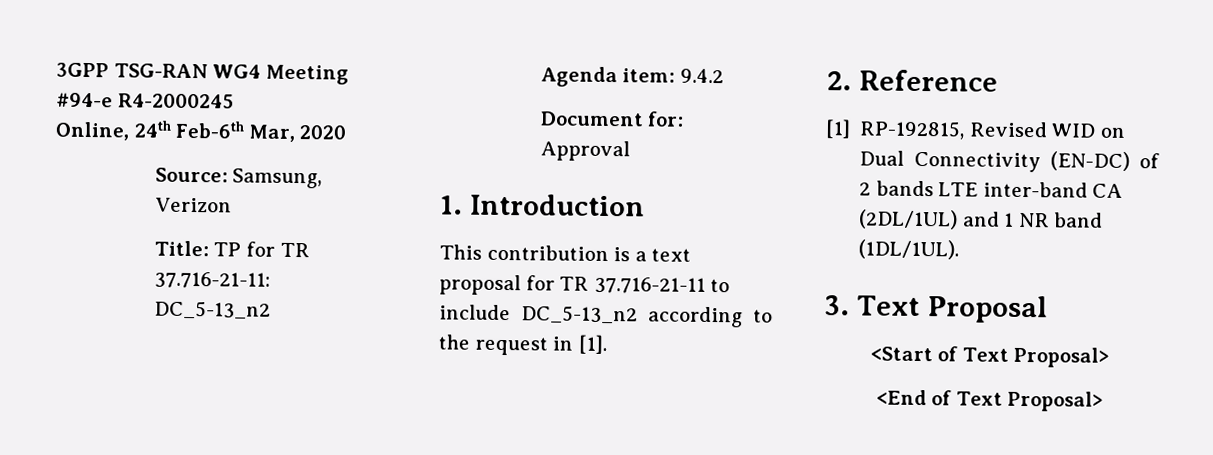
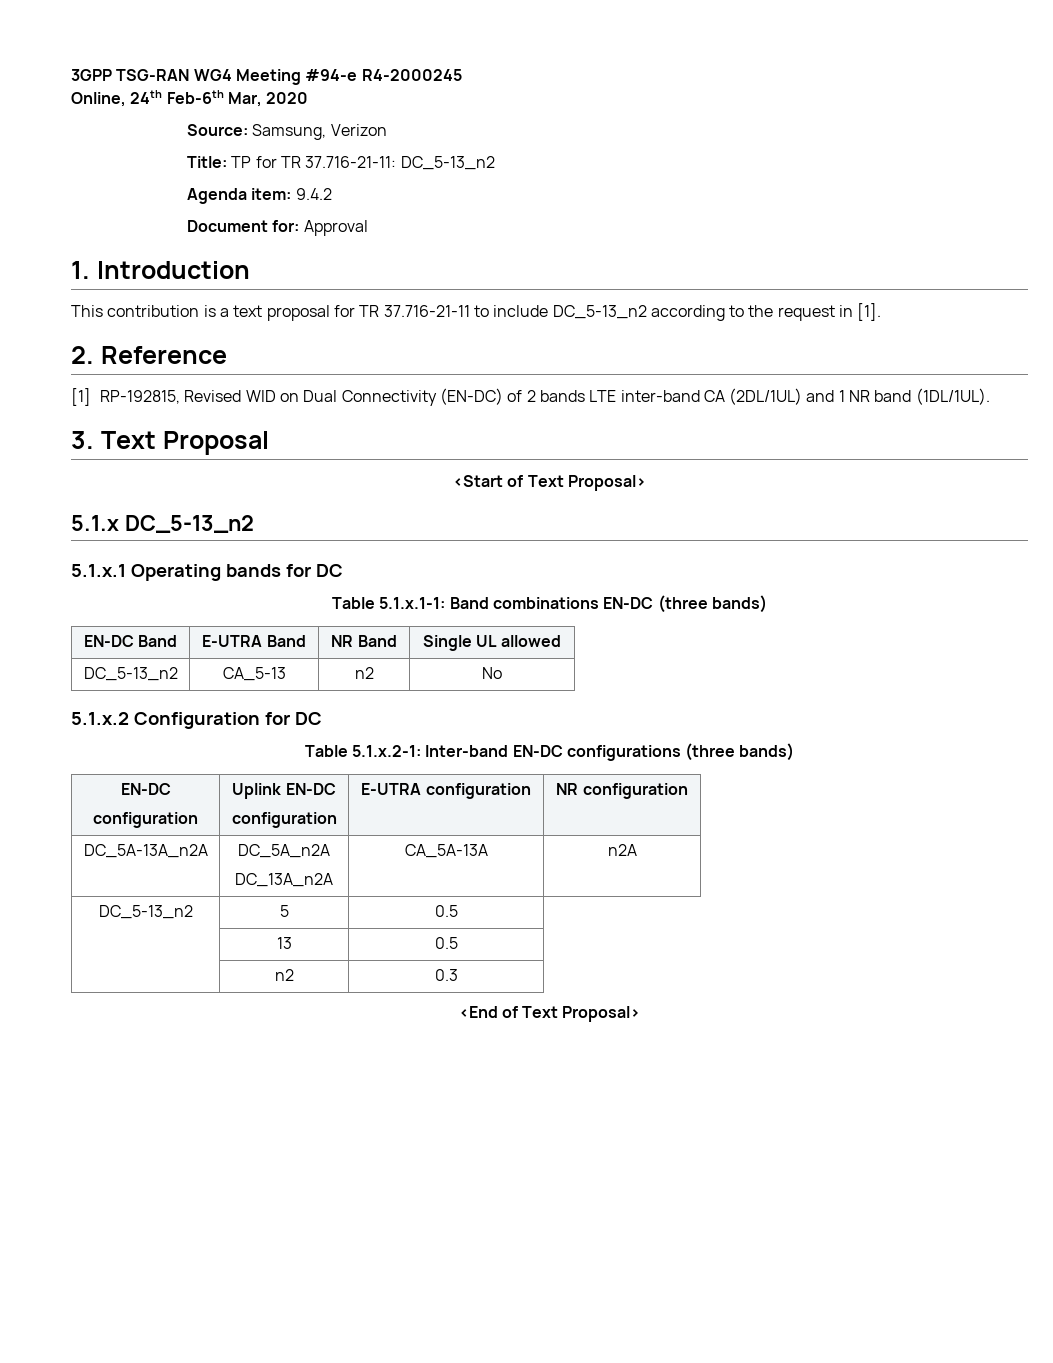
+ 5.1.x DC_5-13_n2
+ 5.1.x.1 Operating bands for DC
+ Table 5.1.x.1-1: Band combinations EN-DC (three bands)
+ EN-DC Band | E-UTRA Band | NR Band | Single UL allowed
+ DC_5-13_n2 | CA_5-13 | n2 | No
+ 5.1.x.2 Configuration for DC
+ Table 5.1.x.2-1: Inter-band EN-DC configurations (three bands)
+ EN-DC
+ configuration | Uplink EN-DC
+ configuration | E-UTRA configuration | NR configuration
+ DC_5A-13A_n2A | DC_5A_n2A
+ DC_13A_n2A | CA_5A-13A | n2A
+ DC_5-13_n2 | 5 | 0.5
+ | 13 | 0.5
+ | n2 | 0.3

